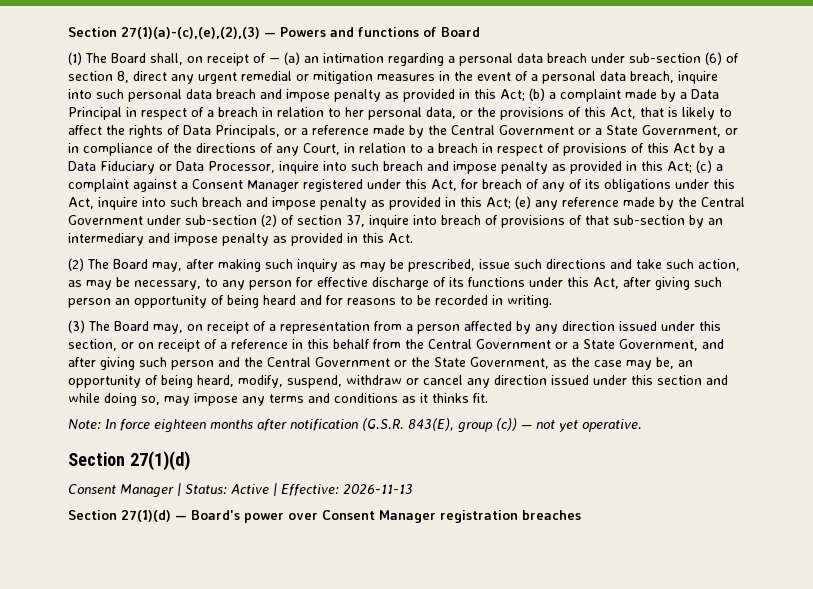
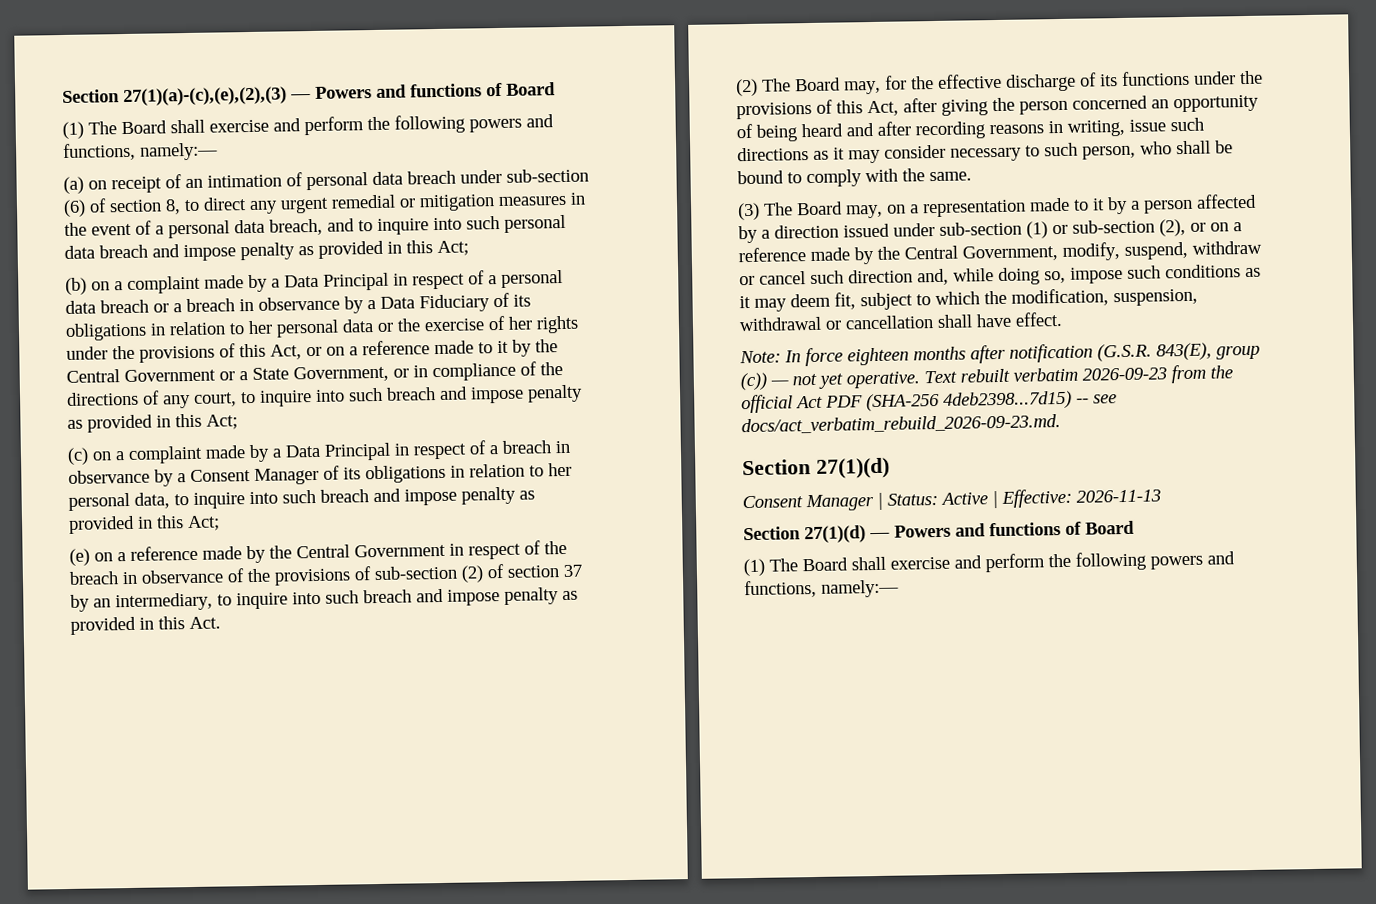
  Section 27(1)(a)-(c),(e),(2),(3) — Powers and functions of Board
- (1) The Board shall, on receipt of — (a) an intimation regarding a personal data breach under sub-section (6) of section 8, direct any urgent remedial or mitigation measures in the event of a personal data breach, inquire into such personal data breach and impose penalty as provided in this Act; (b) a complaint made by a Data Principal in respect of a breach in relation to her personal data, or the provisions of this Act, that is likely to affect the rights of Data Principals, or a reference made by the Central Government or a State Government, or in compliance of the directions of any Court, in relation to a breach in respect of provisions of this Act by a Data Fiduciary or Data Processor, inquire into such breach and impose penalty as provided in this Act; (c) a complaint against a Consent Manager registered under this Act, for breach of any of its obligations under this Act, inquire into such breach and impose penalty as provided in this Act; (e) any reference made by the Central Government under sub-section (2) of section 37, inquire into breach of provisions of that sub-section by an intermediary and impose penalty as provided in this Act.
+ (1) The Board shall exercise and perform the following powers and functions, namely:—
+ (a) on receipt of an intimation of personal data breach under sub-section (6) of section 8, to direct any urgent remedial or mitigation measures in the event of a personal data breach, and to inquire into such personal data breach and impose penalty as provided in this Act;
+ (b) on a complaint made by a Data Principal in respect of a personal data breach or a breach in observance by a Data Fiduciary of its obligations in relation to her personal data or the exercise of her rights under the provisions of this Act, or on a reference made to it by the Central Government or a State Government, or in compliance of the directions of any court, to inquire into such breach and impose penalty as provided in this Act;
+ (c) on a complaint made by a Data Principal in respect of a breach in observance by a Consent Manager of its obligations in relation to her personal data, to inquire into such breach and impose penalty as provided in this Act;
+ (e) on a reference made by the Central Government in respect of the breach in observance of the provisions of sub-section (2) of section 37 by an intermediary, to inquire into such breach and impose penalty as provided in this Act.
- (2) The Board may, after making such inquiry as may be prescribed, issue such directions and take such action, as may be necessary, to any person for effective discharge of its functions under this Act, after giving such person an opportunity of being heard and for reasons to be recorded in writing.
+ (2) The Board may, for the effective discharge of its functions under the provisions of this Act, after giving the person concerned an opportunity of being heard and after recording reasons in writing, issue such directions as it may consider necessary to such person, who shall be bound to comply with the same.
- (3) The Board may, on receipt of a representation from a person affected by any direction issued under this section, or on receipt of a reference in this behalf from the Central Government or a State Government, and after giving such person and the Central Government or the State Government, as the case may be, an opportunity of being heard, modify, suspend, withdraw or cancel any direction issued under this section and while doing so, may impose any terms and conditions as it thinks fit.
+ (3) The Board may, on a representation made to it by a person affected by a direction issued under sub-section (1) or sub-section (2), or on a reference made by the Central Government, modify, suspend, withdraw or cancel such direction and, while doing so, impose such conditions as it may deem fit, subject to which the modification, suspension, withdrawal or cancellation shall have effect.
+ Text rebuilt verbatim 2026-09-23 from the official Act PDF (SHA-256 4deb2398...7d15) -- see docs/act_verbatim_rebuild_2026-09-23.md.
- Section 27(1)(d) — Board's power over Consent Manager registration breaches
+ Section 27(1)(d) — Powers and functions of Board
+ (1) The Board shall exercise and perform the following powers and functions, namely:—

